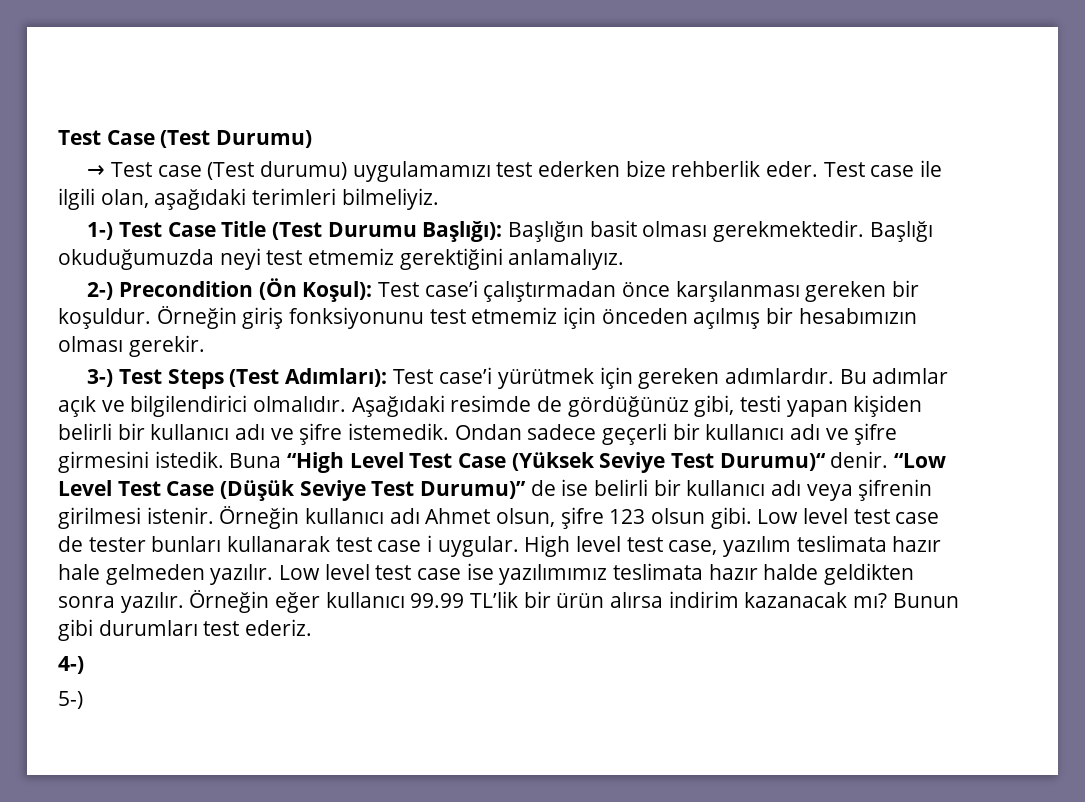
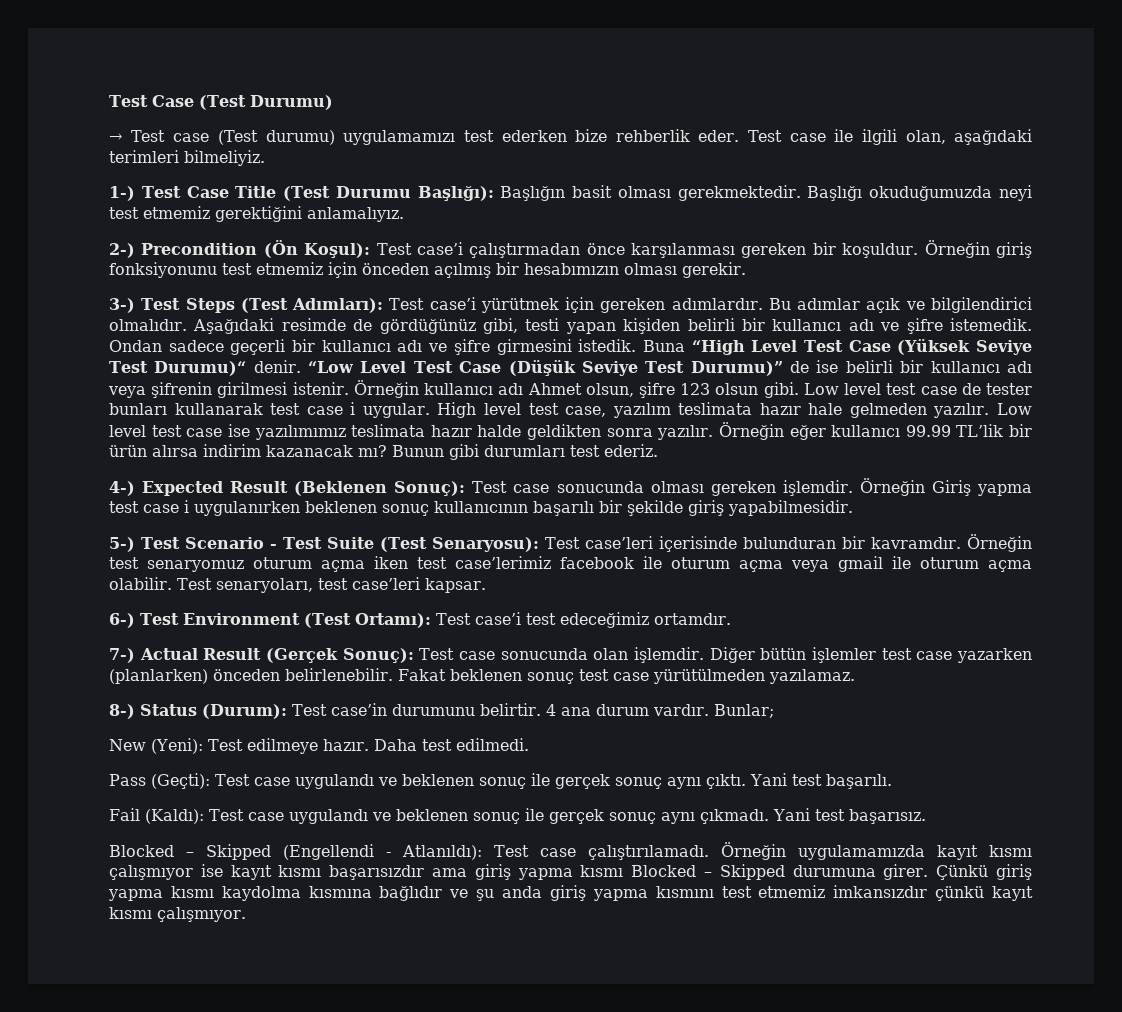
- 4-)
- 5-)
+ 4-) Expected Result (Beklenen Sonuç): Test case sonucunda olması gereken işlemdir. Örneğin Giriş yapma test case i uygulanırken beklenen sonuç kullanıcının başarılı bir şekilde giriş yapabilmesidir.
+ 5-) Test Scenario - Test Suite (Test Senaryosu): Test case’leri içerisinde bulunduran bir kavramdır. Örneğin test senaryomuz oturum açma iken test case’lerimiz facebook ile oturum açma veya gmail ile oturum açma olabilir. Test senaryoları, test case’leri kapsar.
+ 6-) Test Environment (Test Ortamı): Test case’i test edeceğimiz ortamdır.
+ 7-) Actual Result (Gerçek Sonuç): Test case sonucunda olan işlemdir. Diğer bütün işlemler test case yazarken (planlarken) önceden belirlenebilir. Fakat beklenen sonuç test case yürütülmeden yazılamaz.
+ 8-) Status (Durum): Test case’in durumunu belirtir. 4 ana durum vardır. Bunlar;
+ New (Yeni): Test edilmeye hazır. Daha test edilmedi.
+ Pass (Geçti): Test case uygulandı ve beklenen sonuç ile gerçek sonuç aynı çıktı. Yani test başarılı.
+ Fail (Kaldı): Test case uygulandı ve beklenen sonuç ile gerçek sonuç aynı çıkmadı. Yani test başarısız.
+ Blocked – Skipped (Engellendi - Atlanıldı): Test case çalıştırılamadı. Örneğin uygulamamızda kayıt kısmı çalışmıyor ise kayıt kısmı başarısızdır ama giriş yapma kısmı Blocked – Skipped durumuna girer. Çünkü giriş yapma kısmı kaydolma kısmına bağlıdır ve şu anda giriş yapma kısmını test etmemiz imkansızdır çünkü kayıt kısmı çalışmıyor.

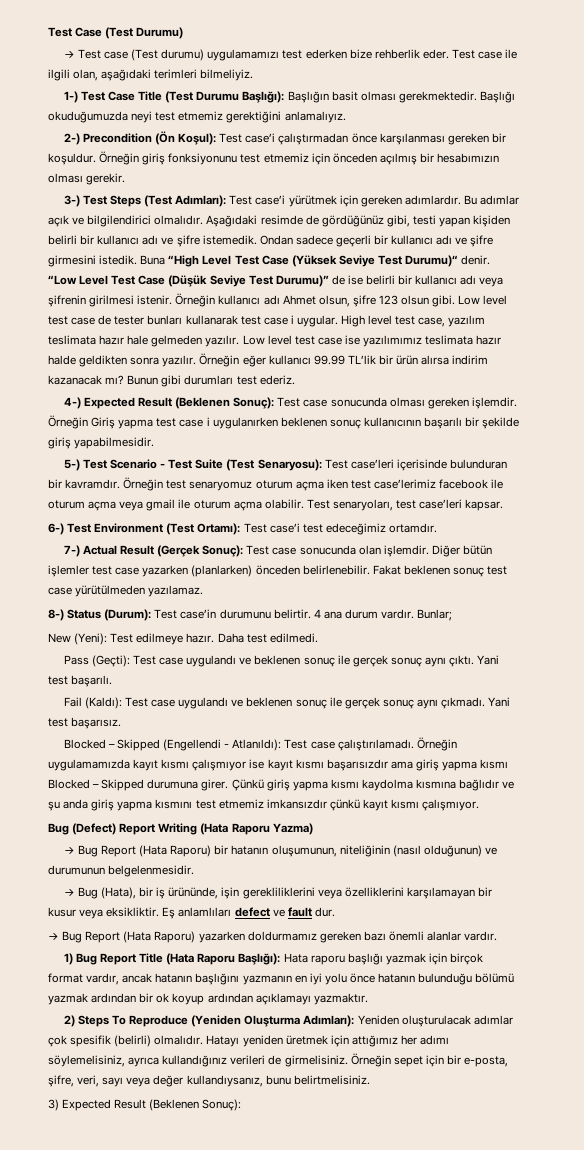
+ Bug (Defect) Report Writing (Hata Raporu Yazma)
+ → Bug Report (Hata Raporu) bir hatanın oluşumunun, niteliğinin (nasıl olduğunun) ve durumunun belgelenmesidir.
+ → Bug (Hata), bir iş ürününde, işin gerekliliklerini veya özelliklerini karşılamayan bir kusur veya eksikliktir. Eş anlamlıları defect ve fault dur.
+ → Bug Report (Hata Raporu) yazarken doldurmamız gereken bazı önemli alanlar vardır.
+ 1) Bug Report Title (Hata Raporu Başlığı): Hata raporu başlığı yazmak için birçok format vardır, ancak hatanın başlığını yazmanın en iyi yolu önce hatanın bulunduğu bölümü yazmak ardından bir ok koyup ardından açıklamayı yazmaktır.
+ 2) Steps To Reproduce (Yeniden Oluşturma Adımları): Yeniden oluşturulacak adımlar çok spesifik (belirli) olmalıdır. Hatayı yeniden üretmek için attığımız her adımı söylemelisiniz, ayrıca kullandığınız verileri de girmelisiniz. Örneğin sepet için bir e-posta, şifre, veri, sayı veya değer kullandıysanız, bunu belirtmelisiniz.
+ 3) Expected Result (Beklenen Sonuç):

